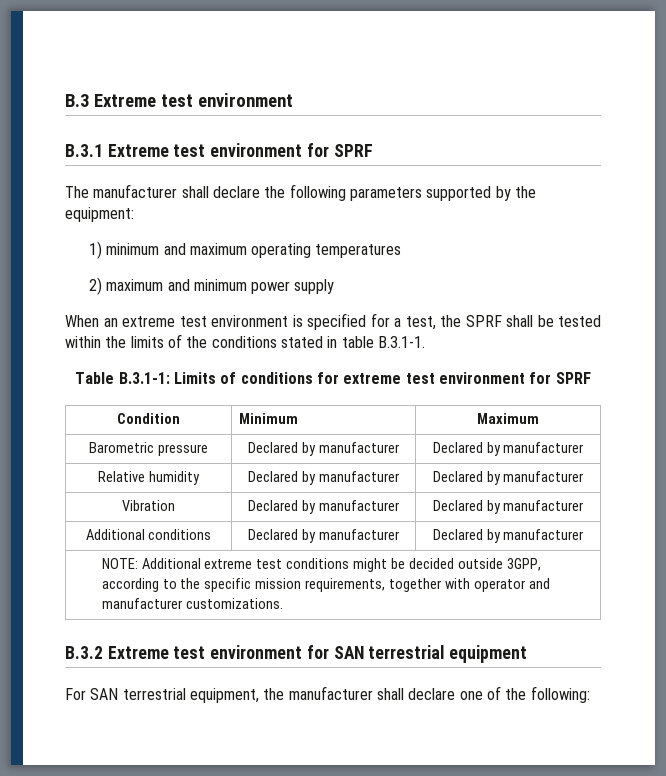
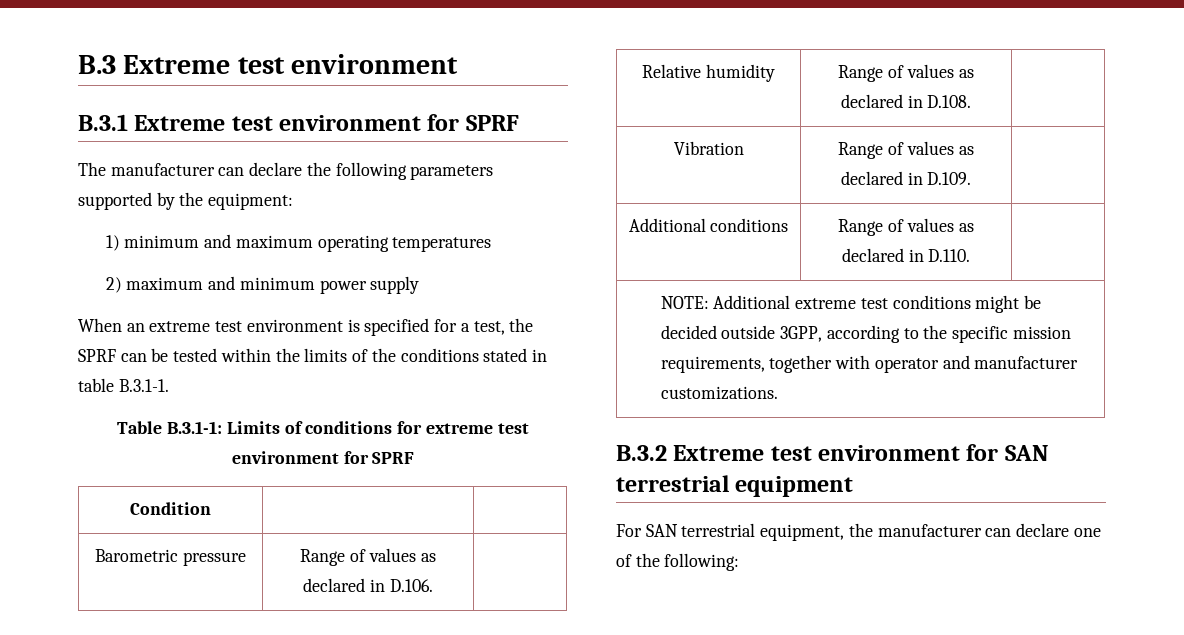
- The manufacturer shall declare the following parameters supported by the equipment:
+ The manufacturer can declare the following parameters supported by the equipment:
- When an extreme test environment is specified for a test, the SPRF shall be tested within the limits of the conditions stated in table B.3.1-1.
+ When an extreme test environment is specified for a test, the SPRF can be tested within the limits of the conditions stated in table B.3.1-1.
- Condition | Minimum | Maximum
+ Condition | |
- Barometric pressure | Declared by manufacturer | Declared by manufacturer
- Relative humidity | Declared by manufacturer | Declared by manufacturer
- Vibration | Declared by manufacturer | Declared by manufacturer
- Additional conditions | Declared by manufacturer | Declared by manufacturer
+ Barometric pressure | Range of values as declared in D.106. |
+ Relative humidity | Range of values as declared in D.108. |
+ Vibration | Range of values as declared in D.109. |
+ Additional conditions | Range of values as declared in D.110. |
- For SAN terrestrial equipment, the manufacturer shall declare one of the following:
+ For SAN terrestrial equipment, the manufacturer can declare one of the following:

